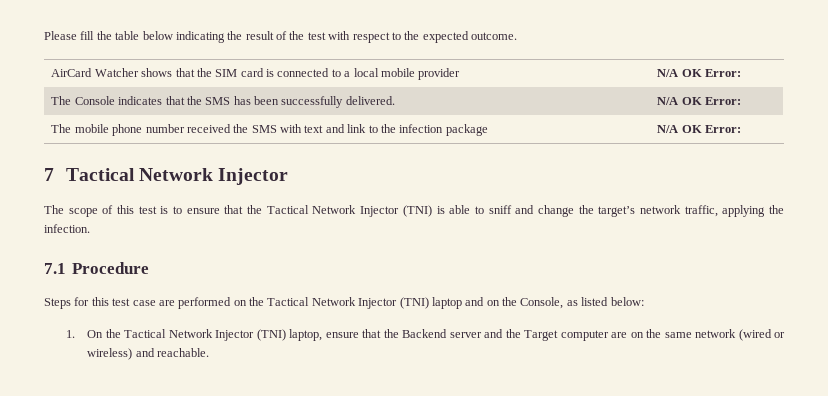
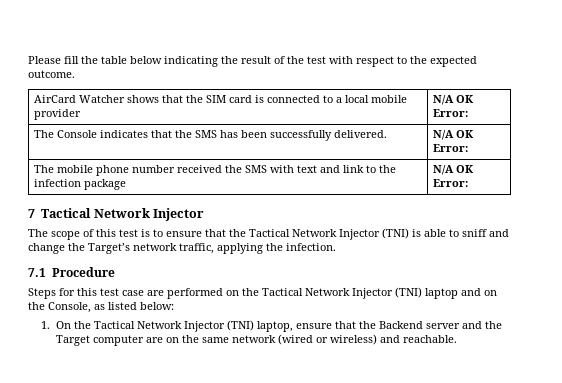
- The scope of this test is to ensure that the Tactical Network Injector (TNI) is able to sniff and change the target’s network traffic, applying the infection.
+ The scope of this test is to ensure that the Tactical Network Injector (TNI) is able to sniff and change the Target’s network traffic, applying the infection.

